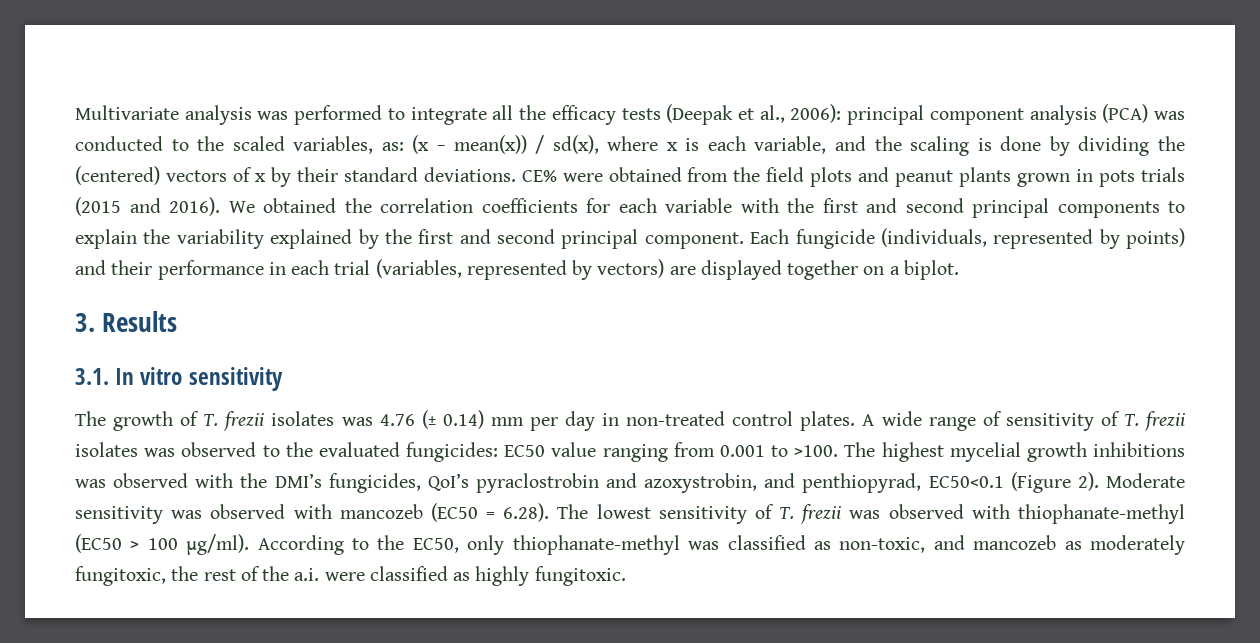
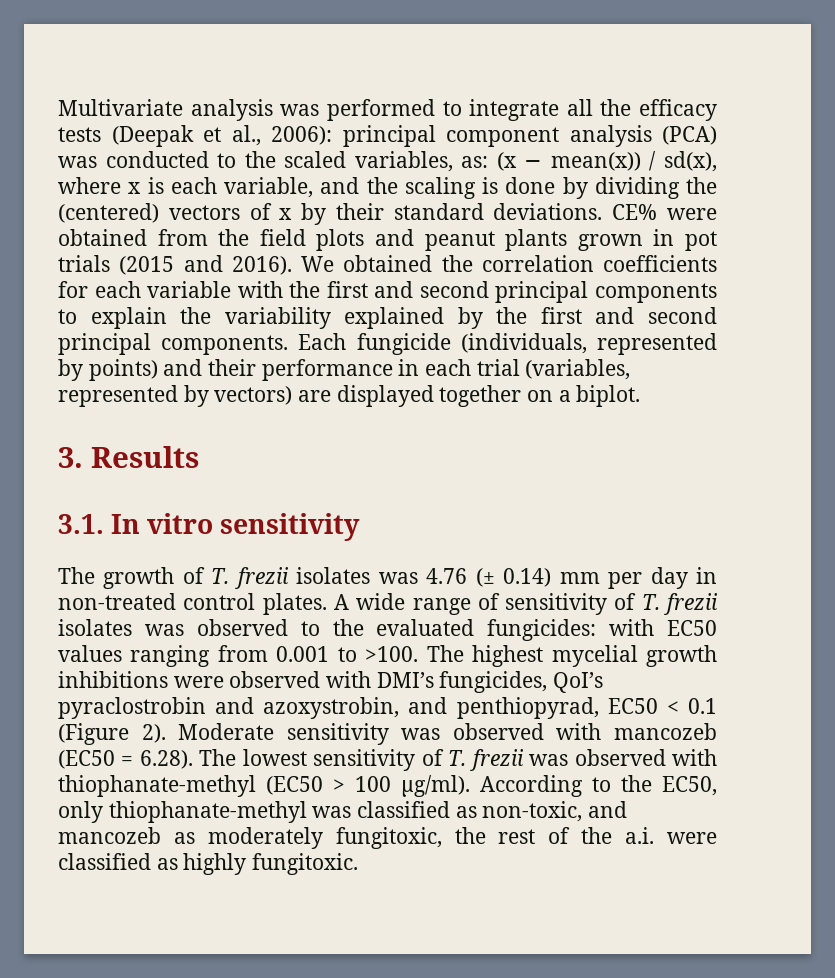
- CE% were obtained from the field plots and peanut plants grown in pots trials (2015 and 2016).
+ CE% were obtained from the field plots and peanut plants grown in pot trials (2015 and 2016).
- We obtained the correlation coefficients for each variable with the first and second principal components to explain the variability explained by the first and second principal component.
+ We obtained the correlation coefficients for each variable with the first and second principal components to explain the variability explained by the first and second principal components.
- A wide range of sensitivity of T. frezii isolates was observed to the evaluated fungicides: EC50 value ranging from 0.001 to >100.
+ A wide range of sensitivity of T. frezii isolates was observed to the evaluated fungicides: with EC50 values ranging from 0.001 to >100.
- The highest mycelial growth inhibitions was observed with the DMI’s fungicides, QoI’s pyraclostrobin and azoxystrobin, and penthiopyrad, EC50<0.1 (Figure 2).
+ The highest mycelial growth inhibitions were observed with DMI’s fungicides, QoI’s pyraclostrobin and azoxystrobin, and penthiopyrad, EC50 < 0.1 (Figure 2).

